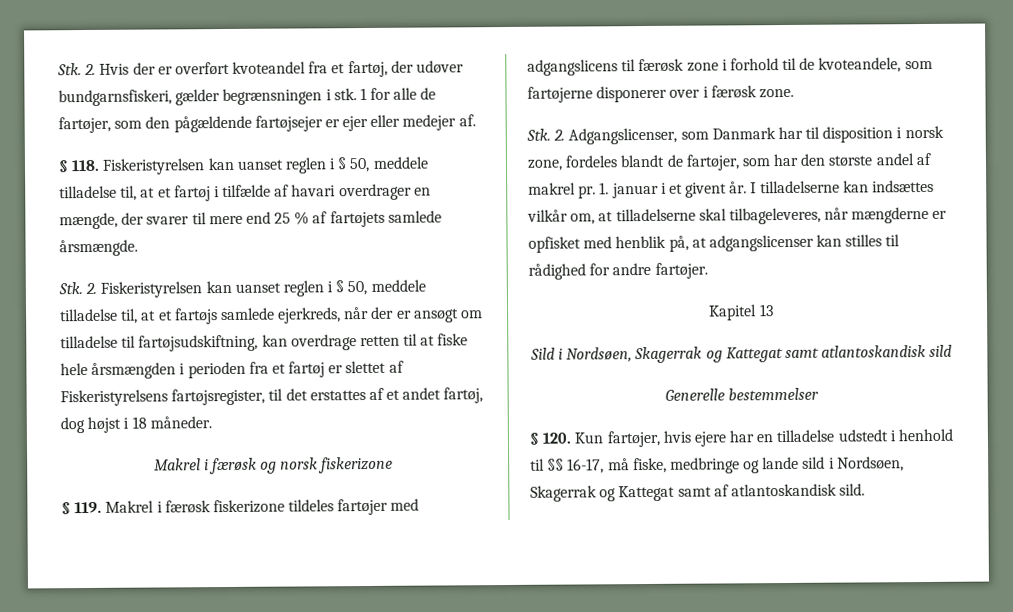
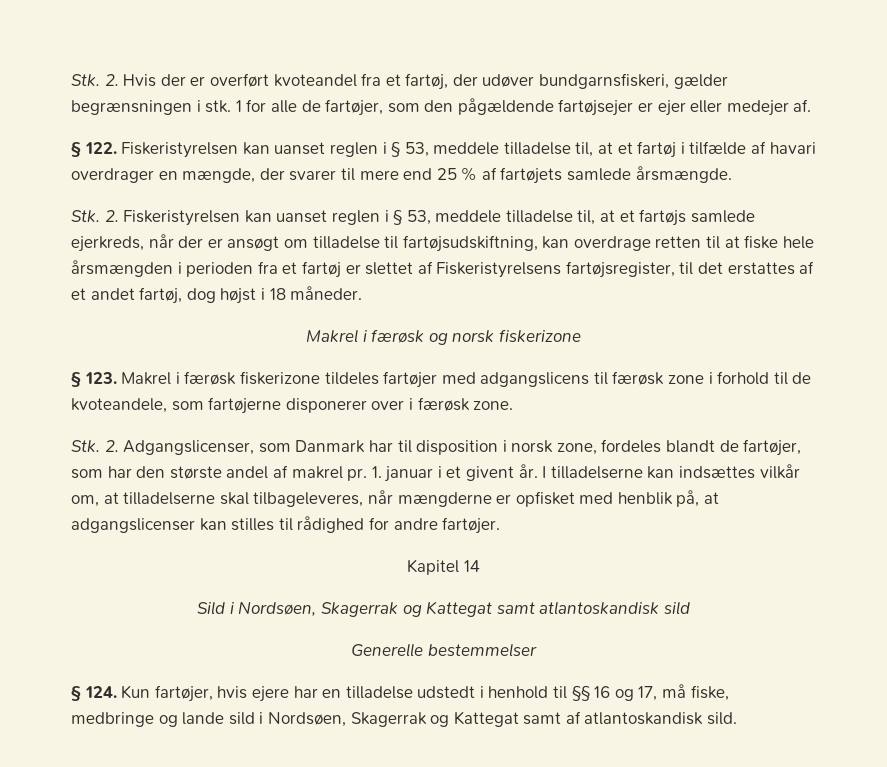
- § 118. Fiskeristyrelsen kan uanset reglen i § 50, meddele tilladelse til, at et fartøj i tilfælde af havari overdrager en mængde, der svarer til mere end 25 % af fartøjets samlede årsmængde.
+ § 122. Fiskeristyrelsen kan uanset reglen i § 53, meddele tilladelse til, at et fartøj i tilfælde af havari overdrager en mængde, der svarer til mere end 25 % af fartøjets samlede årsmængde.
- Stk. 2. Fiskeristyrelsen kan uanset reglen i § 50, meddele tilladelse til, at et fartøjs samlede ejerkreds, når der er ansøgt om tilladelse til fartøjsudskiftning, kan overdrage retten til at fiske hele årsmængden i perioden fra et fartøj er slettet af Fiskeristyrelsens fartøjsregister, til det erstattes af et andet fartøj, dog højst i 18 måneder.
+ Stk. 2. Fiskeristyrelsen kan uanset reglen i § 53, meddele tilladelse til, at et fartøjs samlede ejerkreds, når der er ansøgt om tilladelse til fartøjsudskiftning, kan overdrage retten til at fiske hele årsmængden i perioden fra et fartøj er slettet af Fiskeristyrelsens fartøjsregister, til det erstattes af et andet fartøj, dog højst i 18 måneder.
- § 119. Makrel i færøsk fiskerizone tildeles fartøjer med adgangslicens til færøsk zone i forhold til de kvoteandele, som fartøjerne disponerer over i færøsk zone.
+ § 123. Makrel i færøsk fiskerizone tildeles fartøjer med adgangslicens til færøsk zone i forhold til de kvoteandele, som fartøjerne disponerer over i færøsk zone.
- Kapitel 13
+ Kapitel 14
- § 120. Kun fartøjer, hvis ejere har en tilladelse udstedt i henhold til §§ 16-17, må fiske, medbringe og lande sild i Nordsøen, Skagerrak og Kattegat samt af atlantoskandisk sild.
+ § 124. Kun fartøjer, hvis ejere har en tilladelse udstedt i henhold til §§ 16 og 17, må fiske, medbringe og lande sild i Nordsøen, Skagerrak og Kattegat samt af atlantoskandisk sild.

